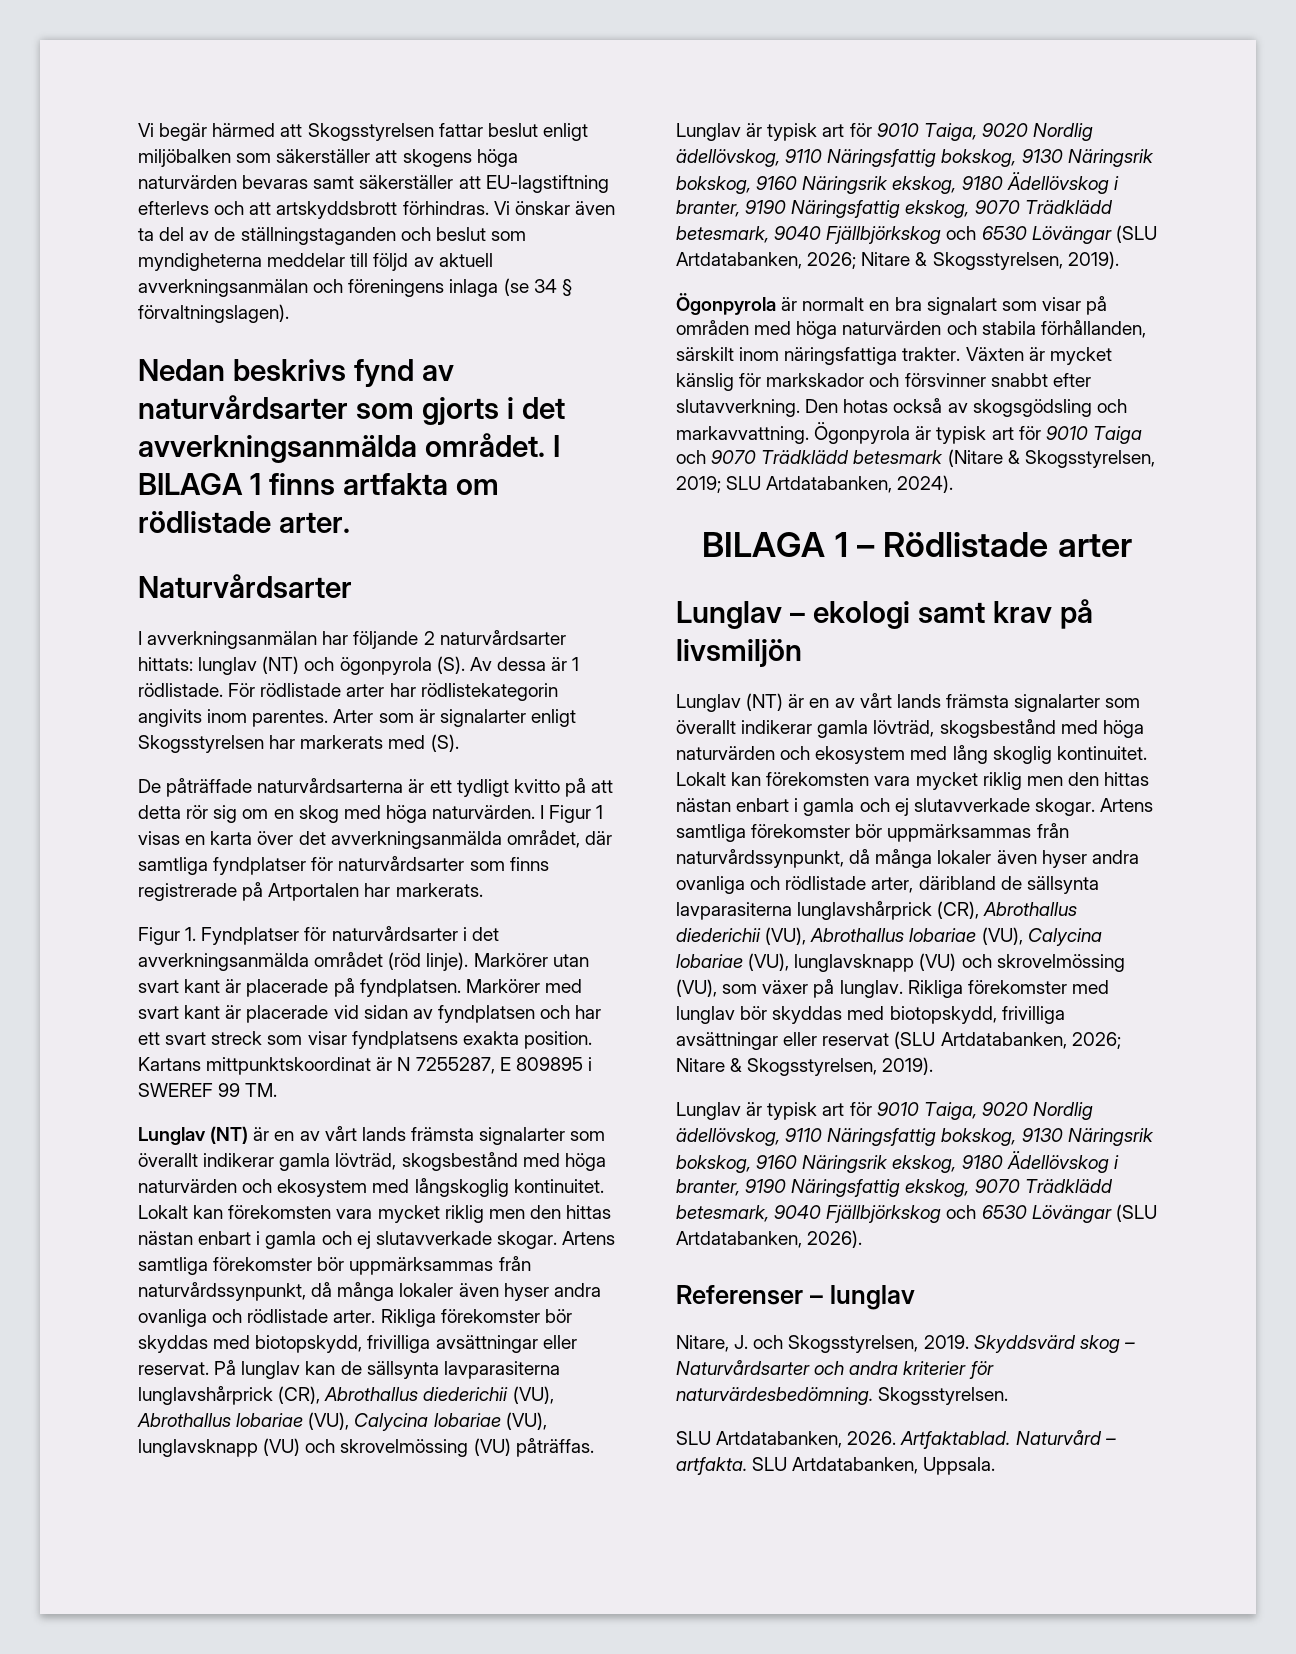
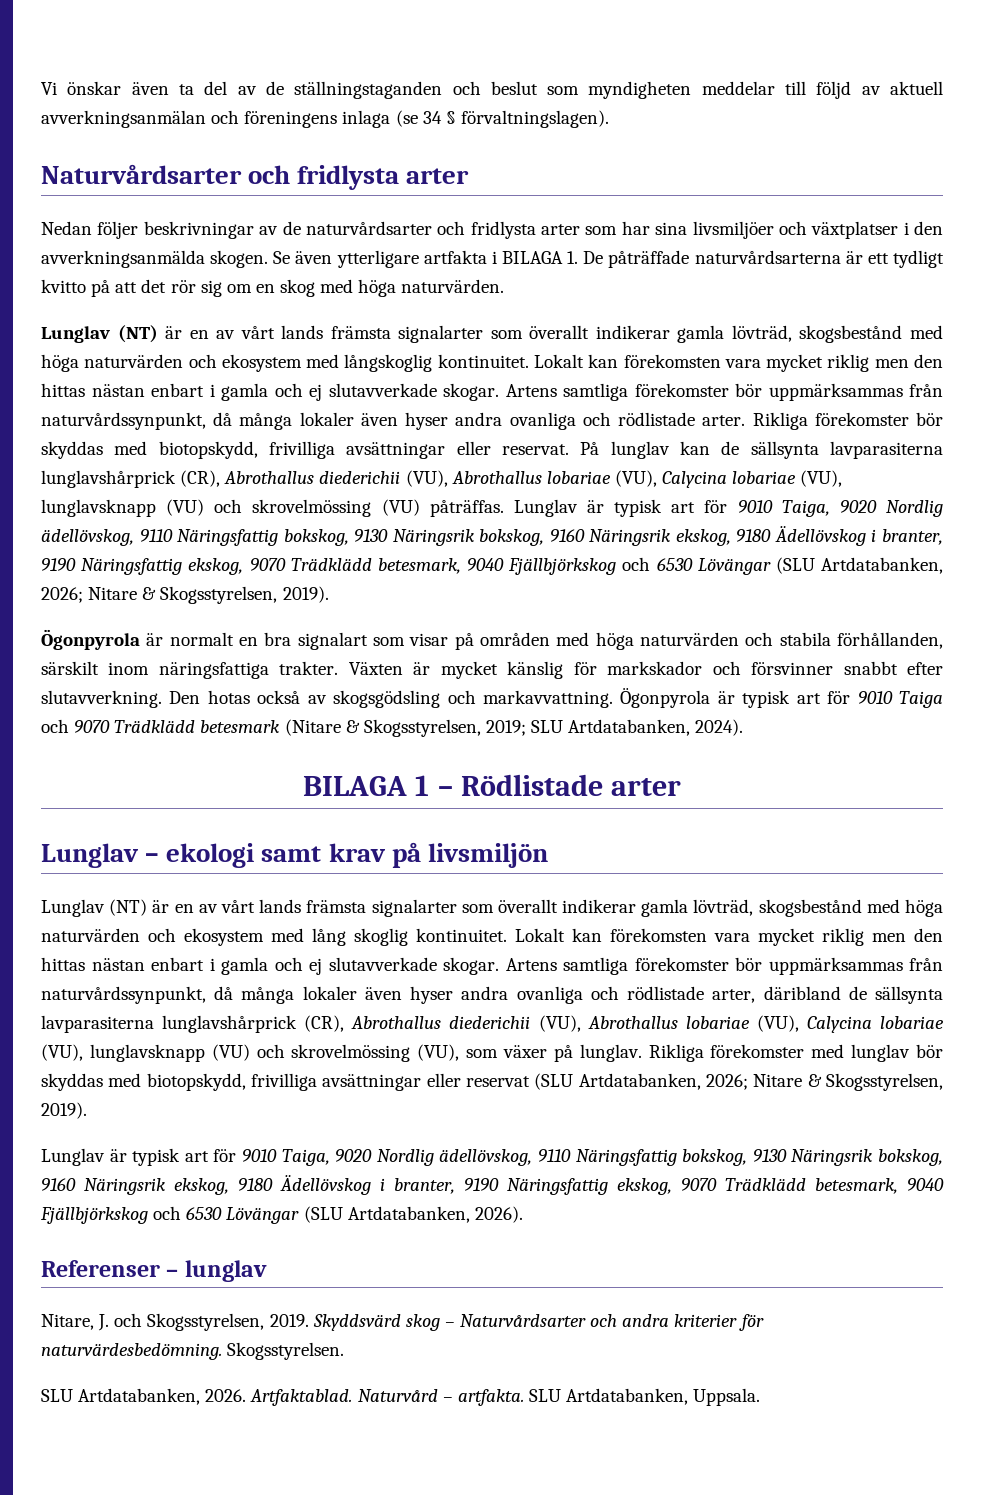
- Vi begär härmed att Skogsstyrelsen fattar beslut enligt miljöbalken som säkerställer att skogens höga naturvärden bevaras samt säkerställer att EU-lagstiftning efterlevs och att artskyddsbrott förhindras. Vi önskar även ta del av de ställningstaganden och beslut som myndigheterna meddelar till följd av aktuell avverkningsanmälan och föreningens inlaga (se 34 § förvaltningslagen).
+ Vi önskar även ta del av de ställningstaganden och beslut som myndigheten meddelar till följd av aktuell avverkningsanmälan och föreningens inlaga (se 34 § förvaltningslagen).
- Nedan beskrivs fynd av naturvårdsarter som gjorts i det avverkningsanmälda området. I BILAGA 1 finns artfakta om rödlistade arter.
- Naturvårdsarter
- I avverkningsanmälan har följande 2 naturvårdsarter hittats: lunglav (NT) och ögonpyrola (S). Av dessa är 1 rödlistade. För rödlistade arter har rödlistekategorin angivits inom parentes. Arter som är signalarter enligt Skogsstyrelsen har markerats med (S).
- De påträffade naturvårdsarterna är ett tydligt kvitto på att detta rör sig om en skog med höga naturvärden. I Figur 1 visas en karta över det avverkningsanmälda området, där samtliga fyndplatser för naturvårdsarter som finns registrerade på Artportalen har markerats.
- Figur 1. Fyndplatser för naturvårdsarter i det avverkningsanmälda området (röd linje). Markörer utan svart kant är placerade på fyndplatsen. Markörer med svart kant är placerade vid sidan av fyndplatsen och har ett svart streck som visar fyndplatsens exakta position. Kartans mittpunktskoordinat är N 7255287, E 809895 i SWEREF 99 TM.
+ Naturvårdsarter och fridlysta arter
+ Nedan följer beskrivningar av de naturvårdsarter och fridlysta arter som har sina livsmiljöer och växtplatser i den avverkningsanmälda skogen. Se även ytterligare artfakta i BILAGA 1. De påträffade naturvårdsarterna är ett tydligt kvitto på att det rör sig om en skog med höga naturvärden.

